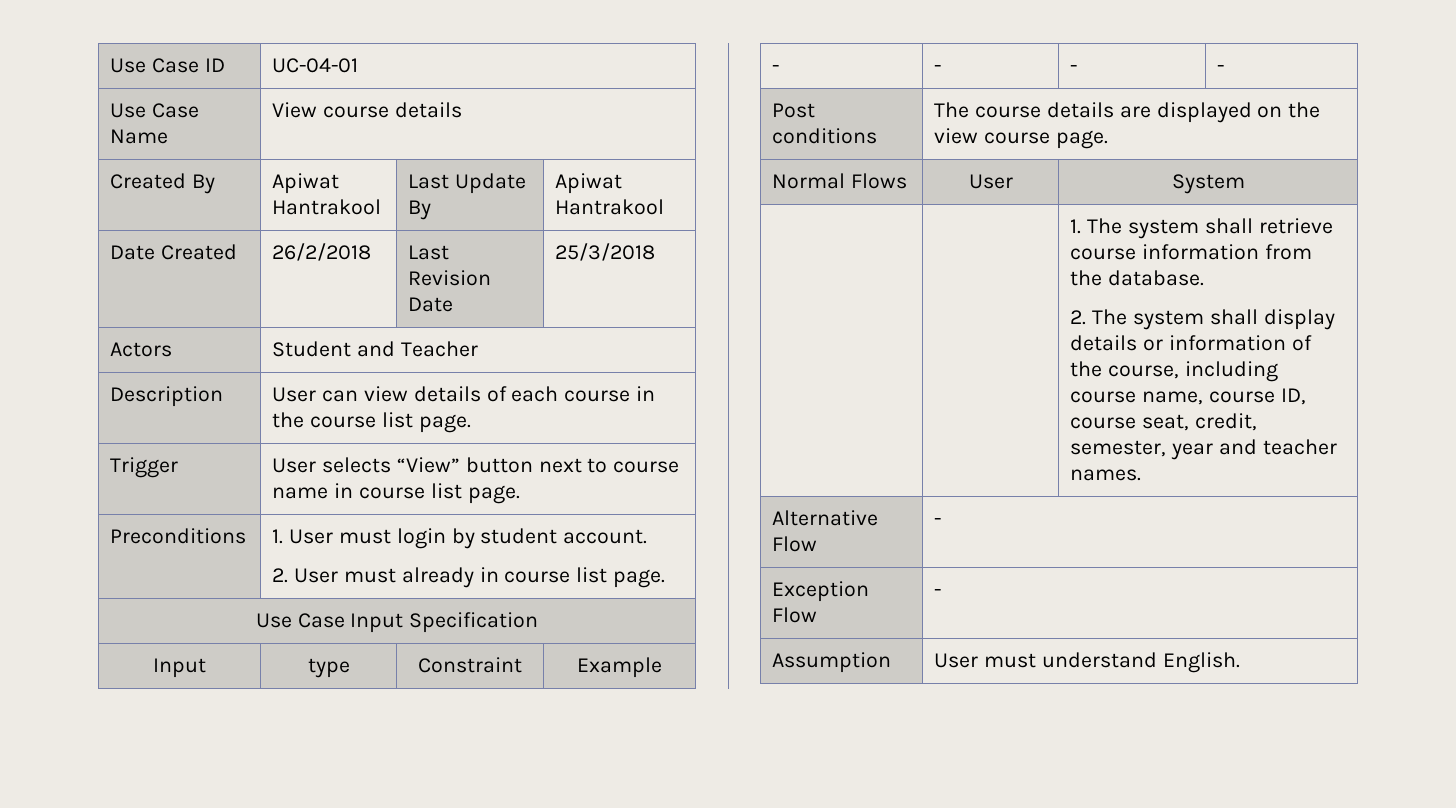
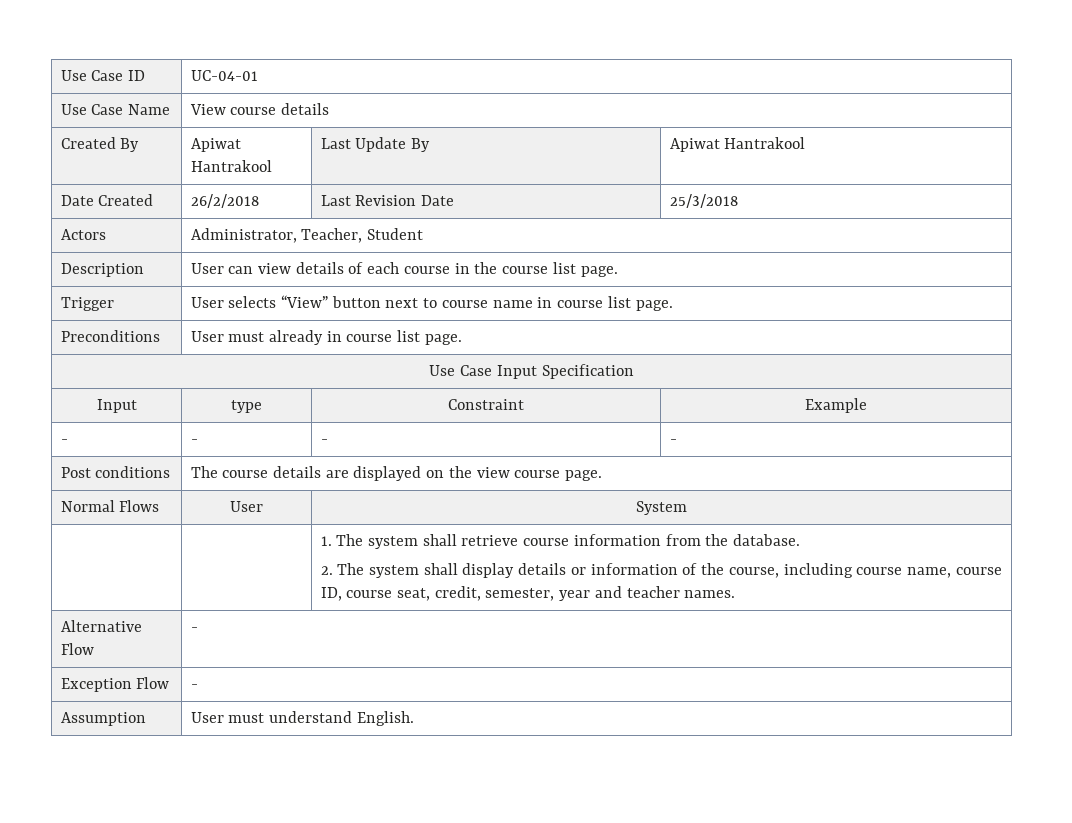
- Actors | Student and Teacher
+ Actors | Administrator, Teacher, Student
- Preconditions | 1. User must login by student account.
- 2. User must already in course list page.
+ Preconditions | User must already in course list page.

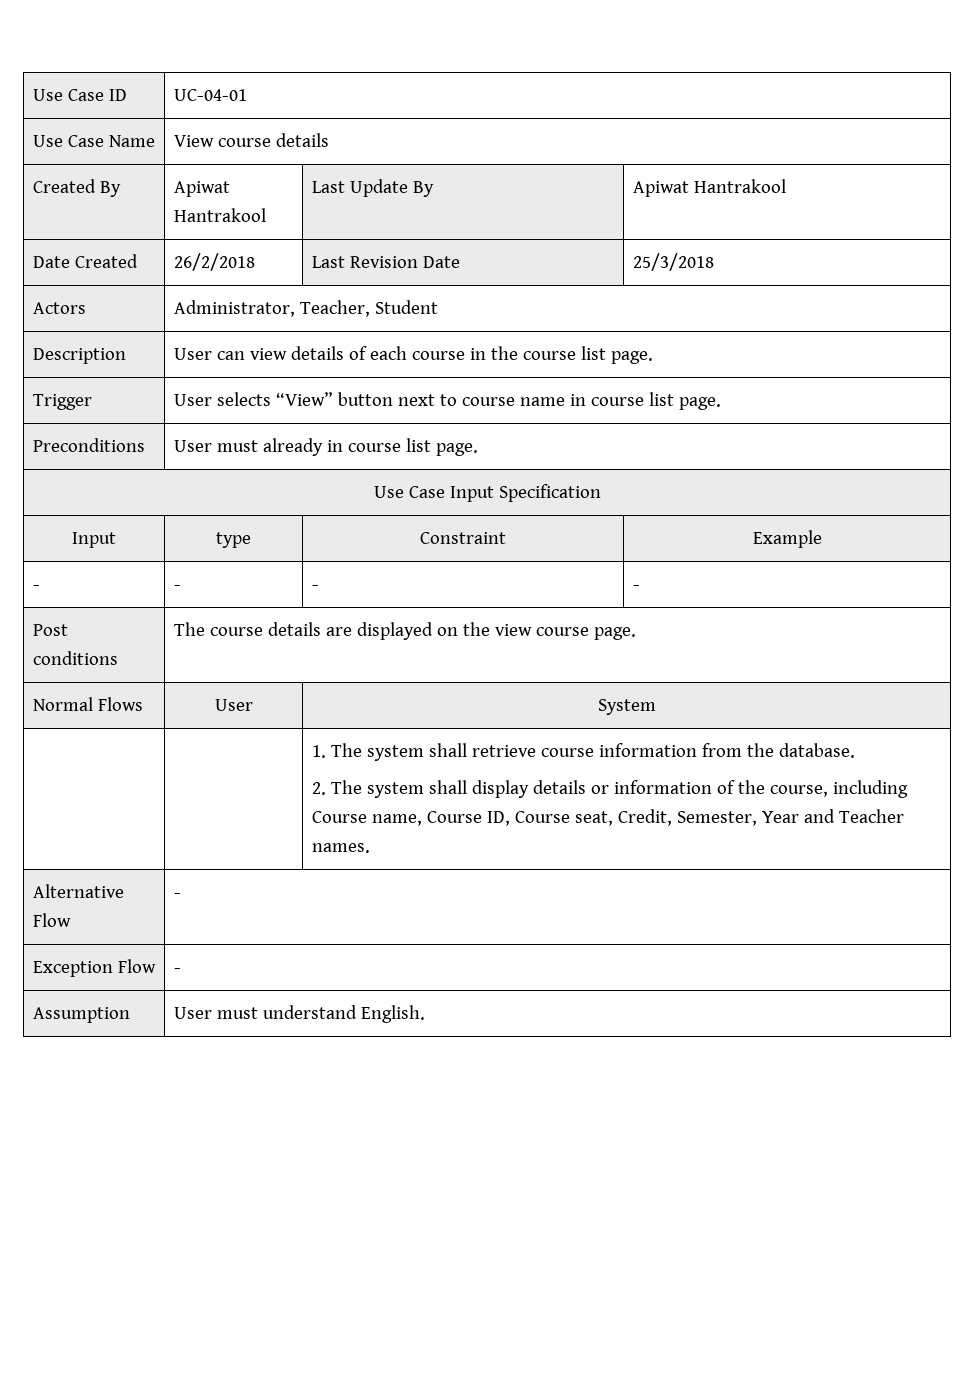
  | | 1. The system shall retrieve course information from the database.
- 2. The system shall display details or information of the course, including course name, course ID, course seat, credit, semester, year and teacher names.
+ 2. The system shall display details or information of the course, including Course name, Course ID, Course seat, Credit, Semester, Year and Teacher names.

